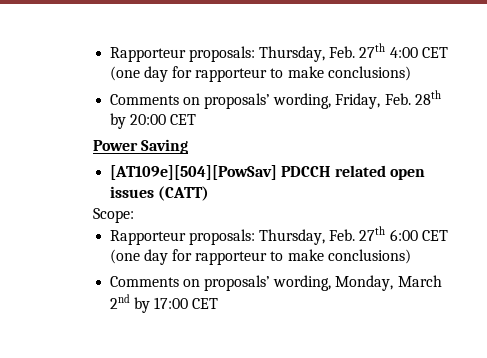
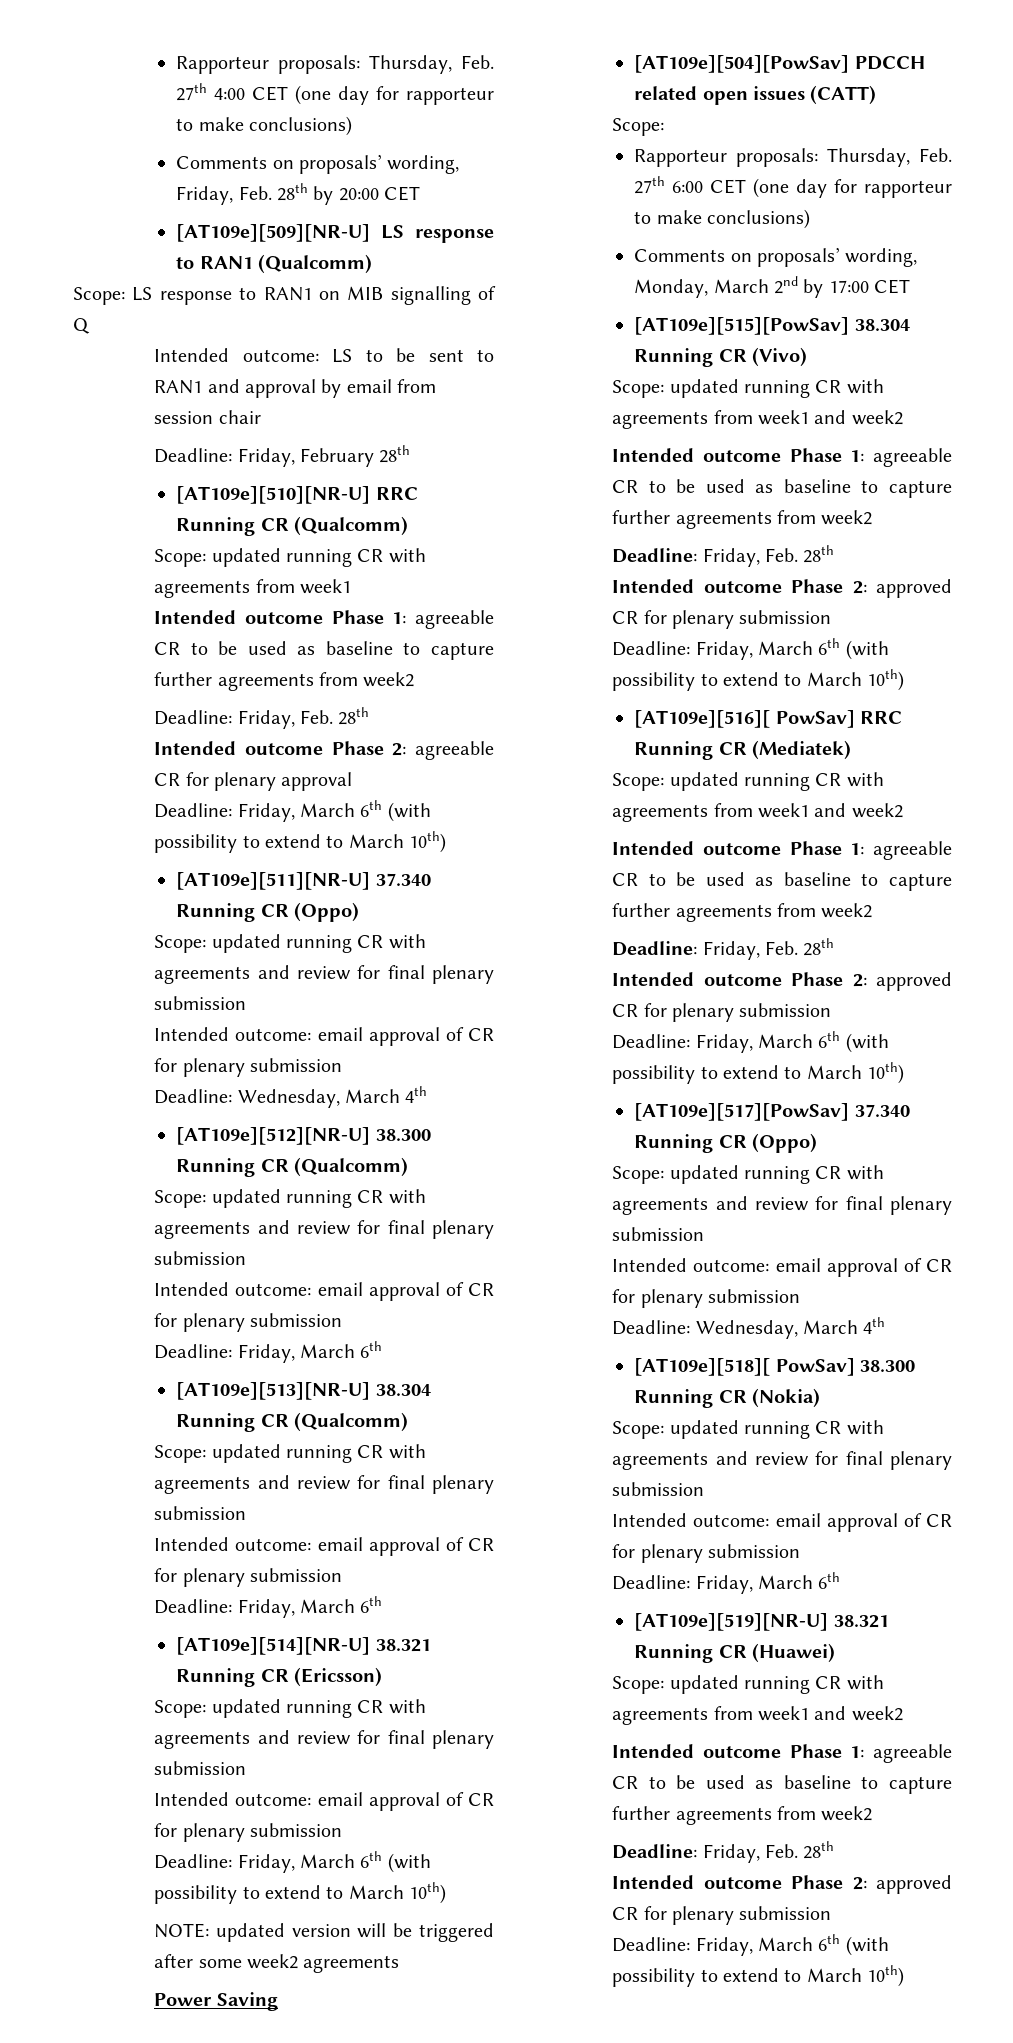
+ [AT109e][509][NR-U] LS response to RAN1 (Qualcomm)
+ Scope: LS response to RAN1 on MIB signalling of Q
+ Intended outcome: LS to be sent to RAN1 and approval by email from session chair
+ Deadline: Friday, February 28th
+ [AT109e][510][NR-U] RRC Running CR (Qualcomm)
+ Scope: updated running CR with agreements from week1
+ Intended outcome Phase 1: agreeable CR to be used as baseline to capture further agreements from week2
+ Deadline: Friday, Feb. 28th
+ Intended outcome Phase 2: agreeable CR for plenary approval
+ Deadline: Friday, March 6th (with possibility to extend to March 10th)
+ [AT109e][511][NR-U] 37.340 Running CR (Oppo)
+ Scope: updated running CR with agreements and review for final plenary submission
+ Intended outcome: email approval of CR for plenary submission
+ Deadline: Wednesday, March 4th
+ [AT109e][512][NR-U] 38.300 Running CR (Qualcomm)
+ Scope: updated running CR with agreements and review for final plenary submission
+ Intended outcome: email approval of CR for plenary submission
+ Deadline: Friday, March 6th
+ [AT109e][513][NR-U] 38.304 Running CR (Qualcomm)
+ Scope: updated running CR with agreements and review for final plenary submission
+ Intended outcome: email approval of CR for plenary submission
+ Deadline: Friday, March 6th
+ [AT109e][514][NR-U] 38.321 Running CR (Ericsson)
+ Scope: updated running CR with agreements and review for final plenary submission
+ Intended outcome: email approval of CR for plenary submission
+ Deadline: Friday, March 6th (with possibility to extend to March 10th)
+ NOTE: updated version will be triggered after some week2 agreements
+ [AT109e][515][PowSav] 38.304 Running CR (Vivo)
+ Scope: updated running CR with agreements from week1 and week2
+ Intended outcome Phase 1: agreeable CR to be used as baseline to capture further agreements from week2
+ Deadline: Friday, Feb. 28th
+ Intended outcome Phase 2: approved CR for plenary submission
+ Deadline: Friday, March 6th (with possibility to extend to March 10th)
+ [AT109e][516][ PowSav] RRC Running CR (Mediatek)
+ Scope: updated running CR with agreements from week1 and week2
+ Intended outcome Phase 1: agreeable CR to be used as baseline to capture further agreements from week2
+ Deadline: Friday, Feb. 28th
+ Intended outcome Phase 2: approved CR for plenary submission
+ Deadline: Friday, March 6th (with possibility to extend to March 10th)
+ [AT109e][517][PowSav] 37.340 Running CR (Oppo)
+ Scope: updated running CR with agreements and review for final plenary submission
+ Intended outcome: email approval of CR for plenary submission
+ Deadline: Wednesday, March 4th
+ [AT109e][518][ PowSav] 38.300 Running CR (Nokia)
+ Scope: updated running CR with agreements and review for final plenary submission
+ Intended outcome: email approval of CR for plenary submission
+ Deadline: Friday, March 6th
+ [AT109e][519][NR-U] 38.321 Running CR (Huawei)
+ Scope: updated running CR with agreements from week1 and week2
+ Intended outcome Phase 1: agreeable CR to be used as baseline to capture further agreements from week2
+ Deadline: Friday, Feb. 28th
+ Intended outcome Phase 2: approved CR for plenary submission
+ Deadline: Friday, March 6th (with possibility to extend to March 10th)

